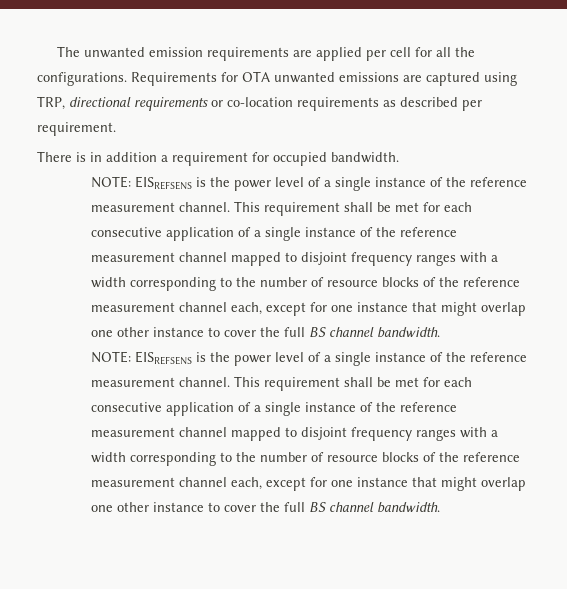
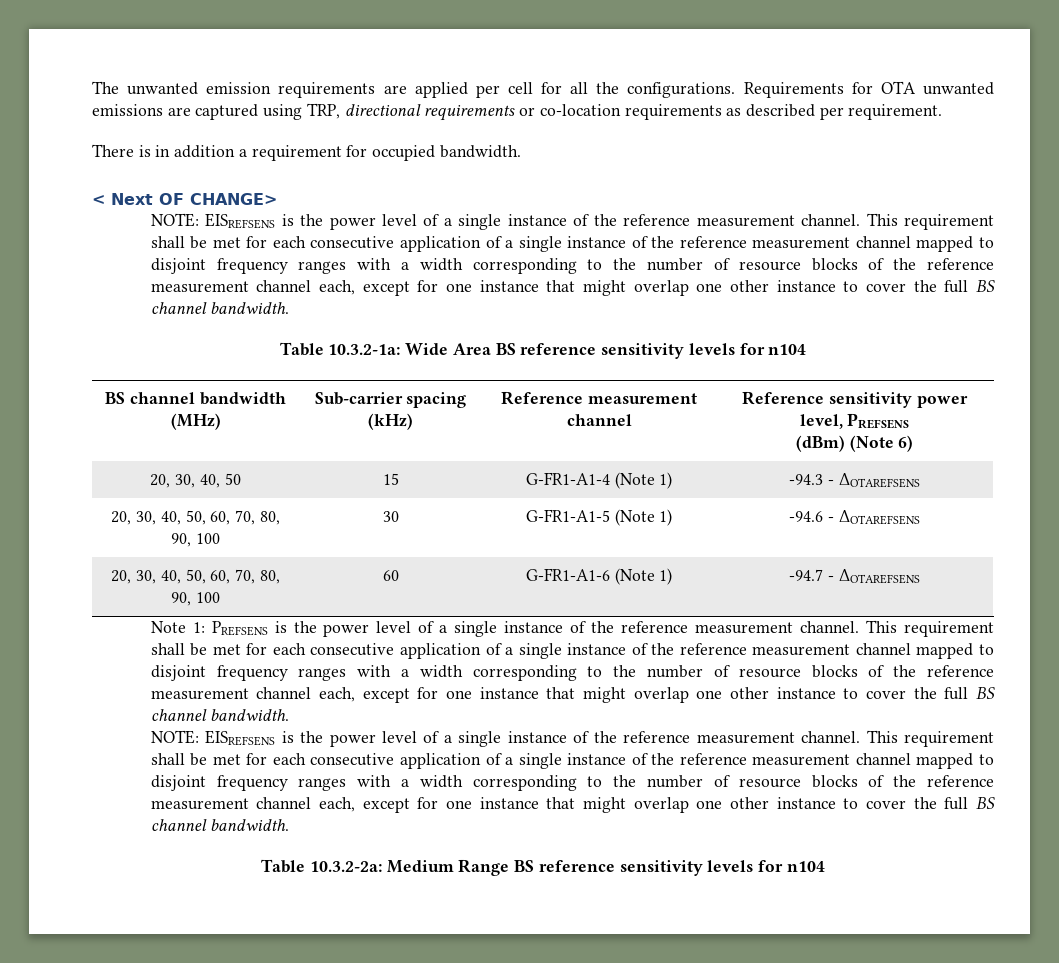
+ < Next OF CHANGE>
+ Table 10.3.2-1a: Wide Area BS reference sensitivity levels for n104
+ BS channel bandwidth (MHz) | Sub-carrier spacing (kHz) | Reference measurement channel | Reference sensitivity power level, PREFSENS
+ (dBm) (Note 6)
+ 20, 30, 40, 50 | 15 | G-FR1-A1-4 (Note 1) | -94.3 - ΔOTAREFSENS
+ 20, 30, 40, 50, 60, 70, 80, 90, 100 | 30 | G-FR1-A1-5 (Note 1) | -94.6 - ΔOTAREFSENS
+ 20, 30, 40, 50, 60, 70, 80, 90, 100 | 60 | G-FR1-A1-6 (Note 1) | -94.7 - ΔOTAREFSENS
+ Note 1: PREFSENS is the power level of a single instance of the reference measurement channel. This requirement shall be met for each consecutive application of a single instance of the reference measurement channel mapped to disjoint frequency ranges with a width corresponding to the number of resource blocks of the reference measurement channel each, except for one instance that might overlap one other instance to cover the full BS channel bandwidth.
+ Table 10.3.2-2a: Medium Range BS reference sensitivity levels for n104

